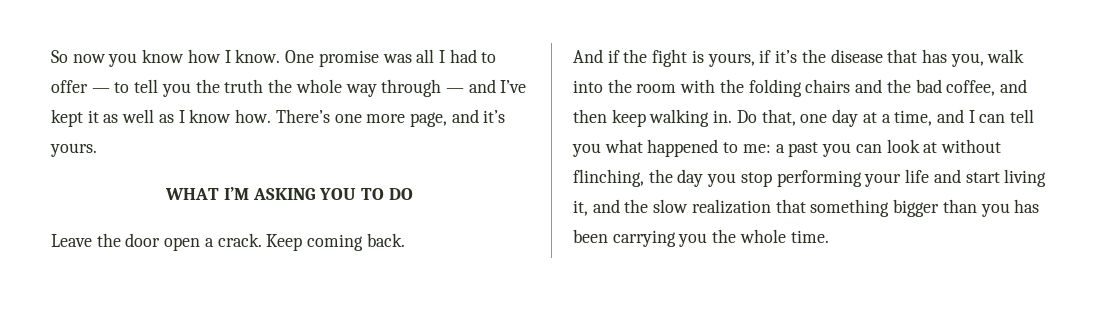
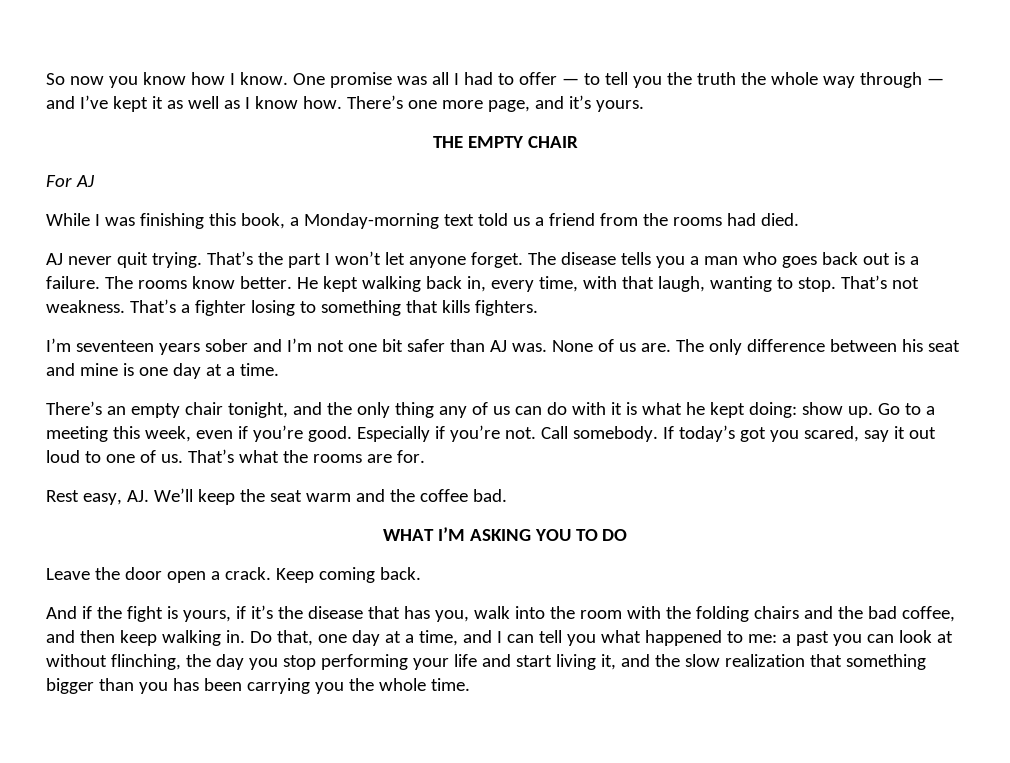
+ THE EMPTY CHAIR
+ For AJ
+ While I was finishing this book, a Monday-morning text told us a friend from the rooms had died.
+ AJ never quit trying. That’s the part I won’t let anyone forget. The disease tells you a man who goes back out is a failure. The rooms know better. He kept walking back in, every time, with that laugh, wanting to stop. That’s not weakness. That’s a fighter losing to something that kills fighters.
+ I’m seventeen years sober and I’m not one bit safer than AJ was. None of us are. The only difference between his seat and mine is one day at a time.
+ There’s an empty chair tonight, and the only thing any of us can do with it is what he kept doing: show up. Go to a meeting this week, even if you’re good. Especially if you’re not. Call somebody. If today’s got you scared, say it out loud to one of us. That’s what the rooms are for.
+ Rest easy, AJ. We’ll keep the seat warm and the coffee bad.

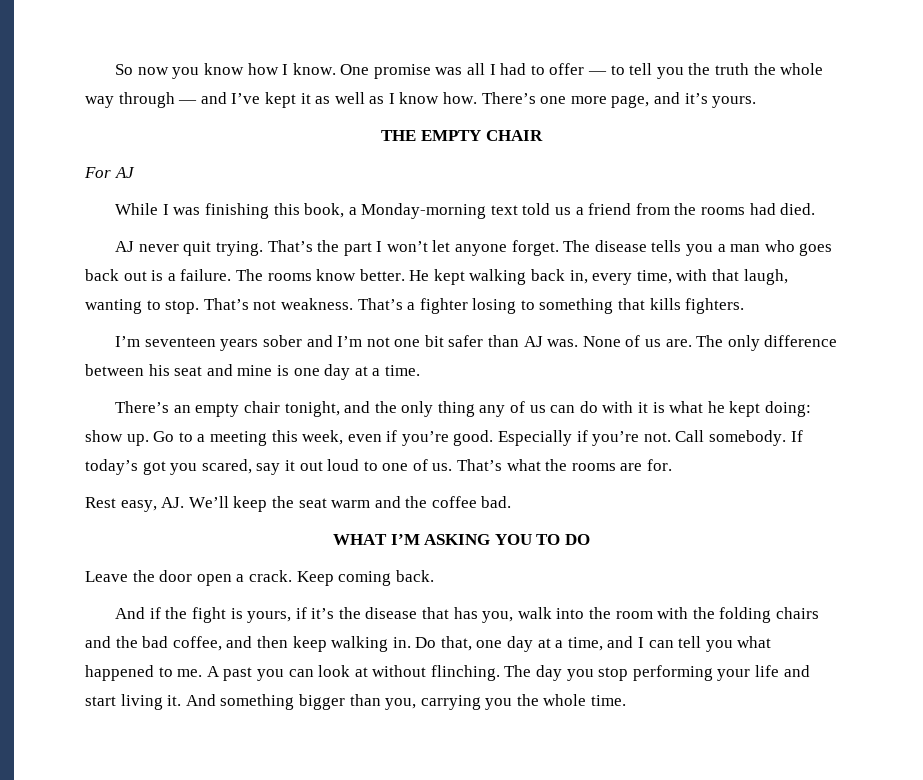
- Do that, one day at a time, and I can tell you what happened to me: a past you can look at without flinching, the day you stop performing your life and start living it, and the slow realization that something bigger than you has been carrying you the whole time.
+ Do that, one day at a time, and I can tell you what happened to me. A past you can look at without flinching. The day you stop performing your life and start living it. And something bigger than you, carrying you the whole time.

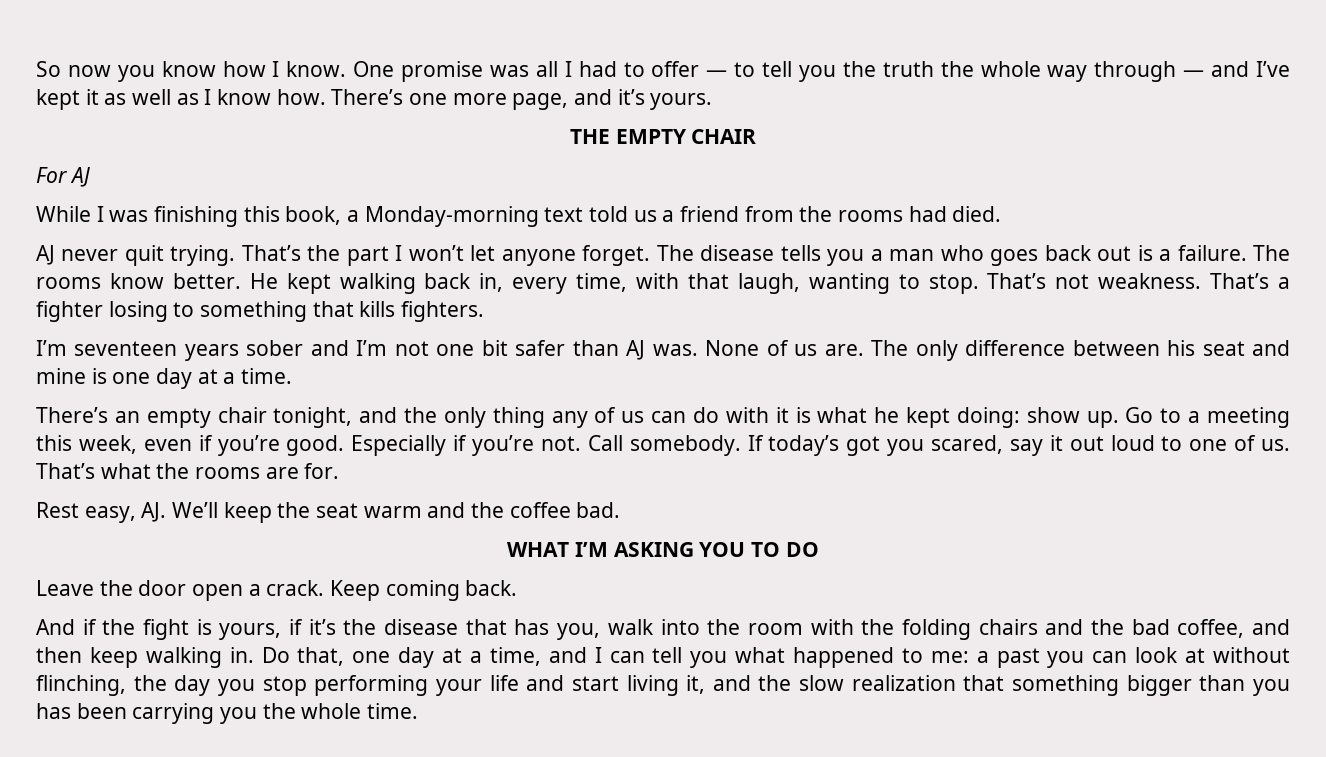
- Do that, one day at a time, and I can tell you what happened to me. A past you can look at without flinching. The day you stop performing your life and start living it. And something bigger than you, carrying you the whole time.
+ Do that, one day at a time, and I can tell you what happened to me: a past you can look at without flinching, the day you stop performing your life and start living it, and the slow realization that something bigger than you has been carrying you the whole time.

